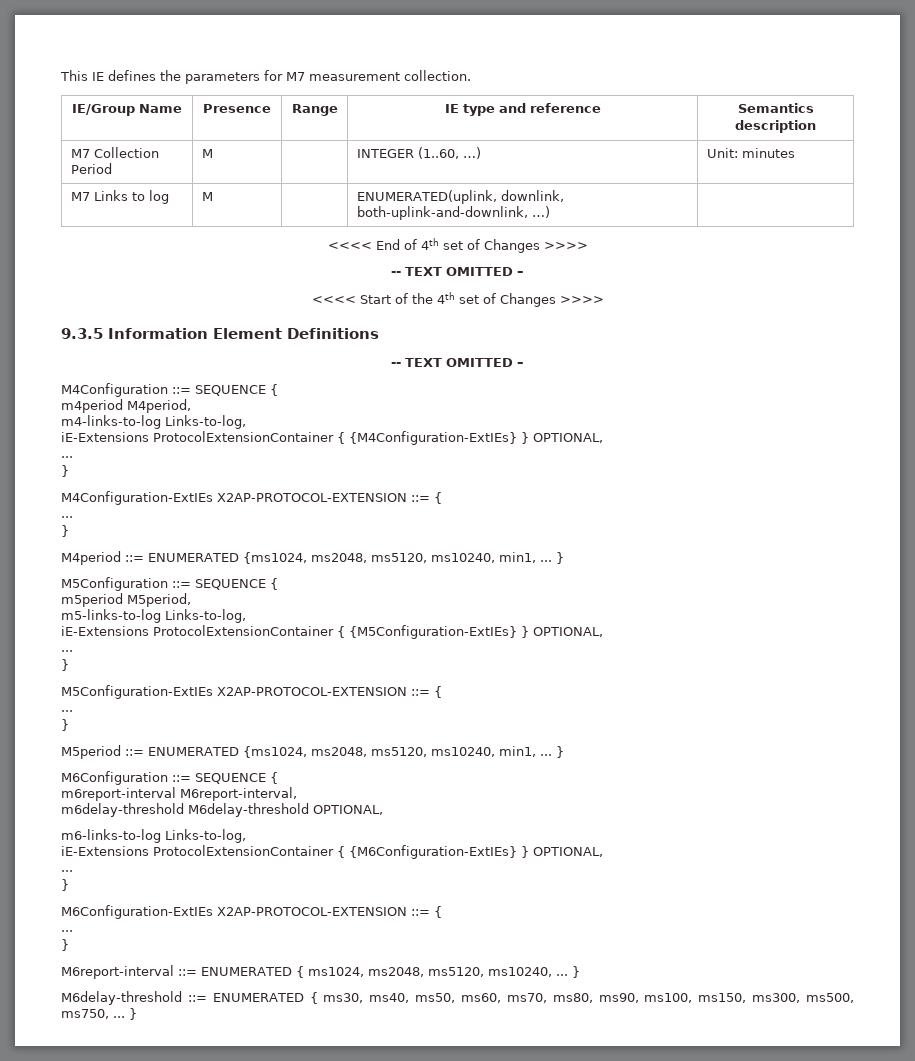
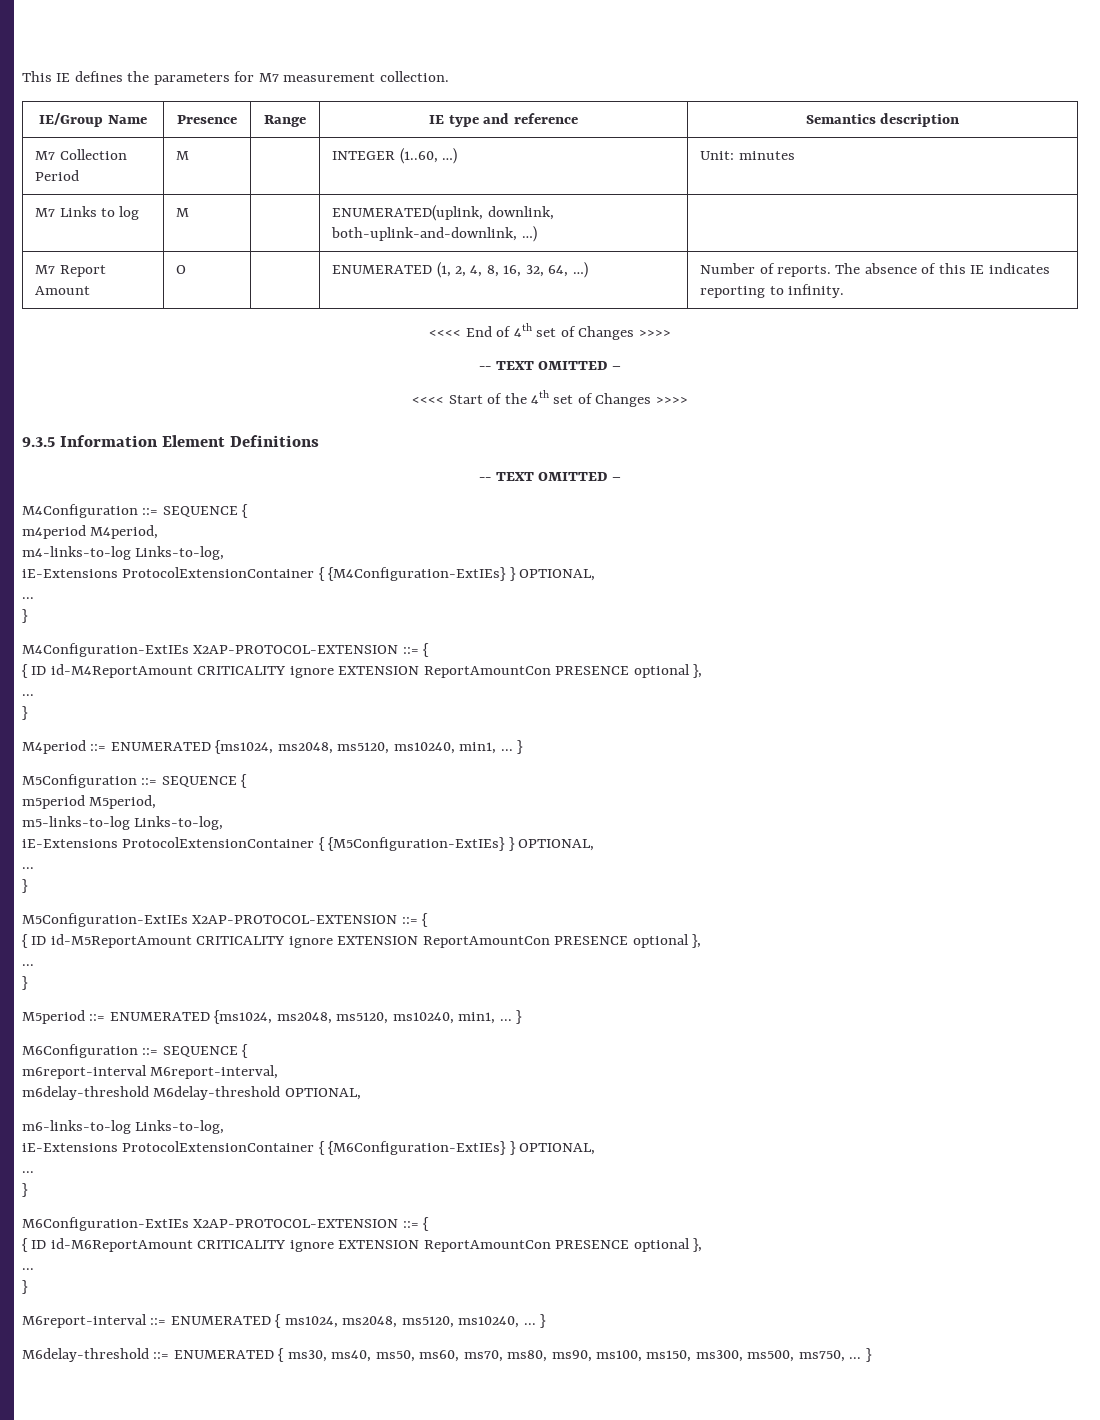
+ M7 Report Amount | O | | ENUMERATED (1, 2, 4, 8, 16, 32, 64, …) | Number of reports. The absence of this IE indicates reporting to infinity.
+ { ID id-M4ReportAmount CRITICALITY ignore EXTENSION ReportAmountCon PRESENCE optional },
+ { ID id-M5ReportAmount CRITICALITY ignore EXTENSION ReportAmountCon PRESENCE optional },
+ { ID id-M6ReportAmount CRITICALITY ignore EXTENSION ReportAmountCon PRESENCE optional },

